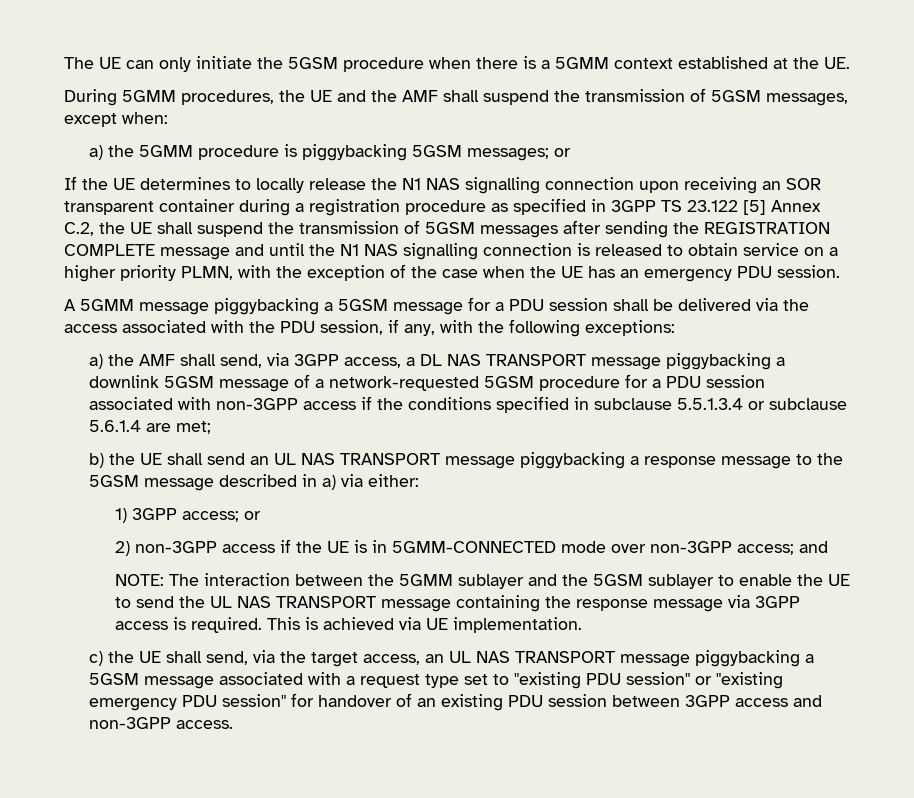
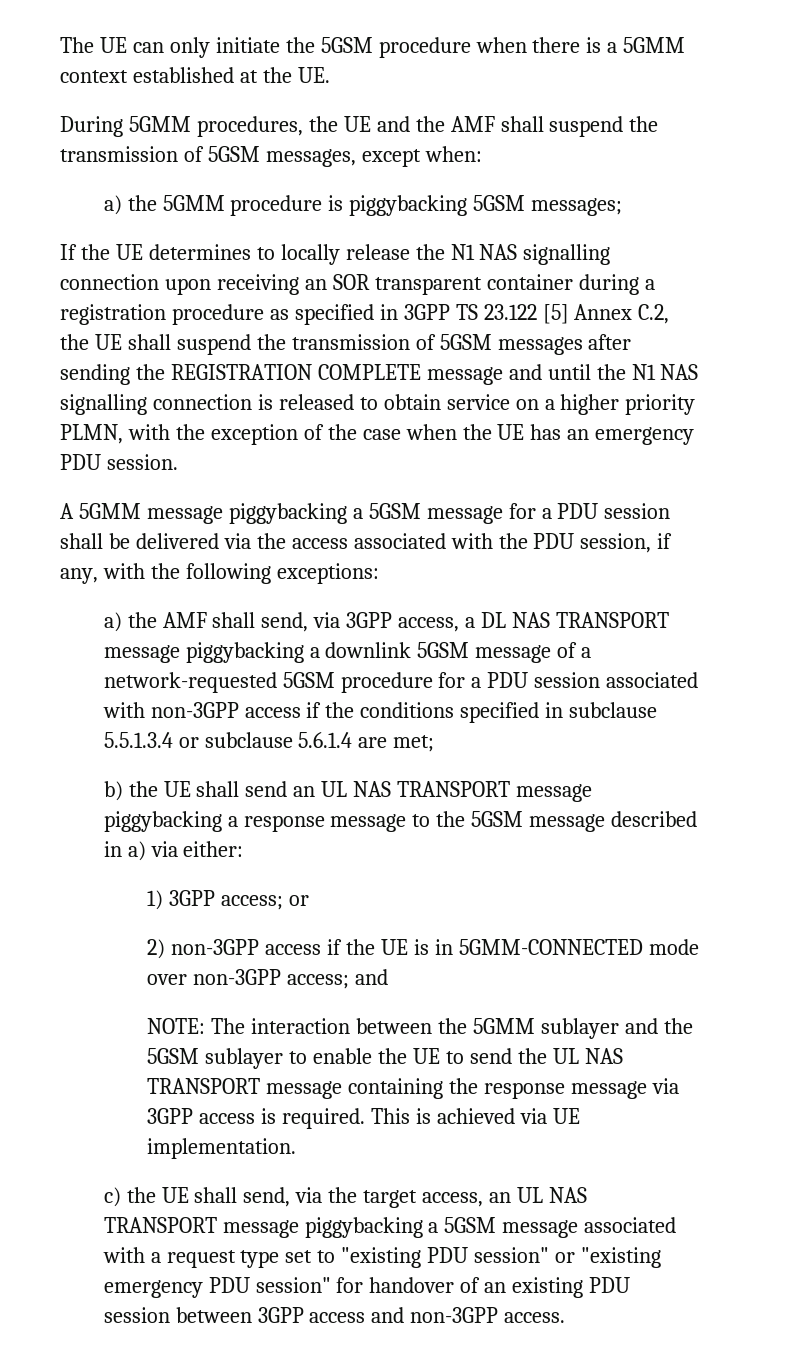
- a) the 5GMM procedure is piggybacking 5GSM messages; or
+ a) the 5GMM procedure is piggybacking 5GSM messages;

